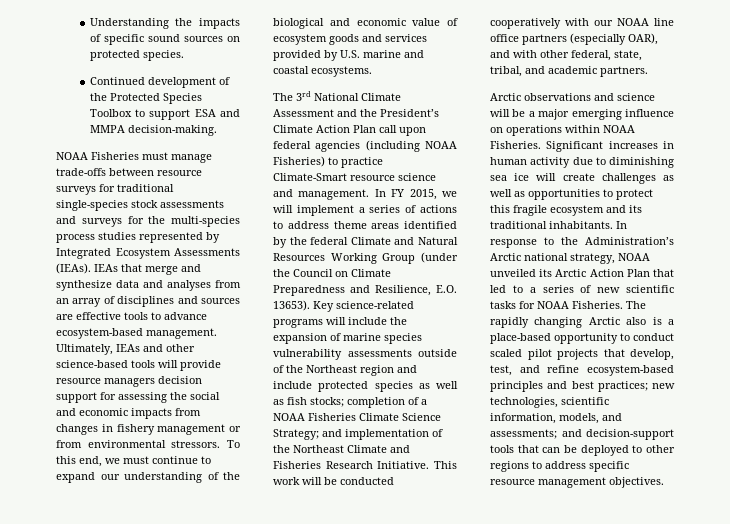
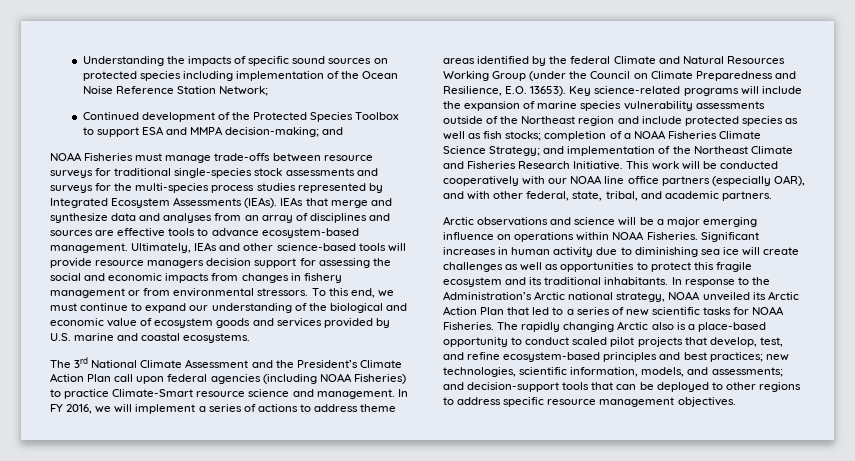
- Understanding the impacts of specific sound sources on protected species.
+ Understanding the impacts of specific sound sources on protected species including implementation of the Ocean Noise Reference Station Network;
- Continued development of the Protected Species Toolbox to support ESA and MMPA decision-making.
+ Continued development of the Protected Species Toolbox to support ESA and MMPA decision-making; and
- In FY 2015, we will implement a series of actions to address theme areas identified by the federal Climate and Natural Resources Working Group (under the Council on Climate Preparedness and Resilience, E.O. 13653).
+ In FY 2016, we will implement a series of actions to address theme areas identified by the federal Climate and Natural Resources Working Group (under the Council on Climate Preparedness and Resilience, E.O. 13653).

